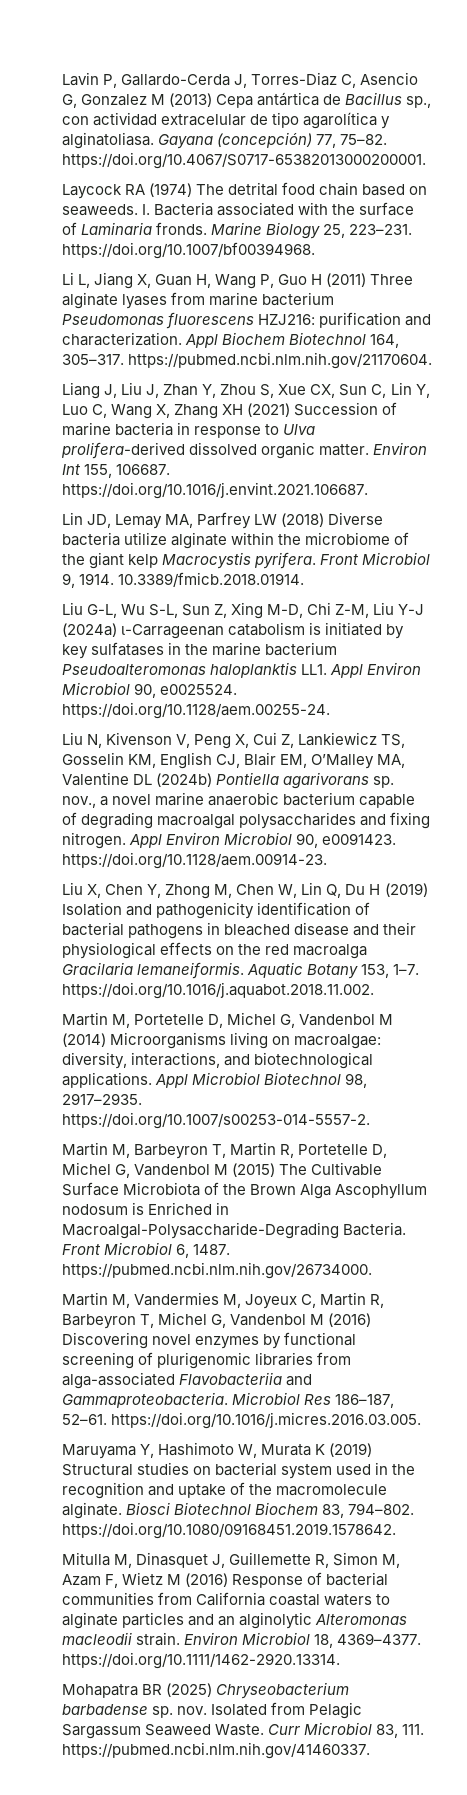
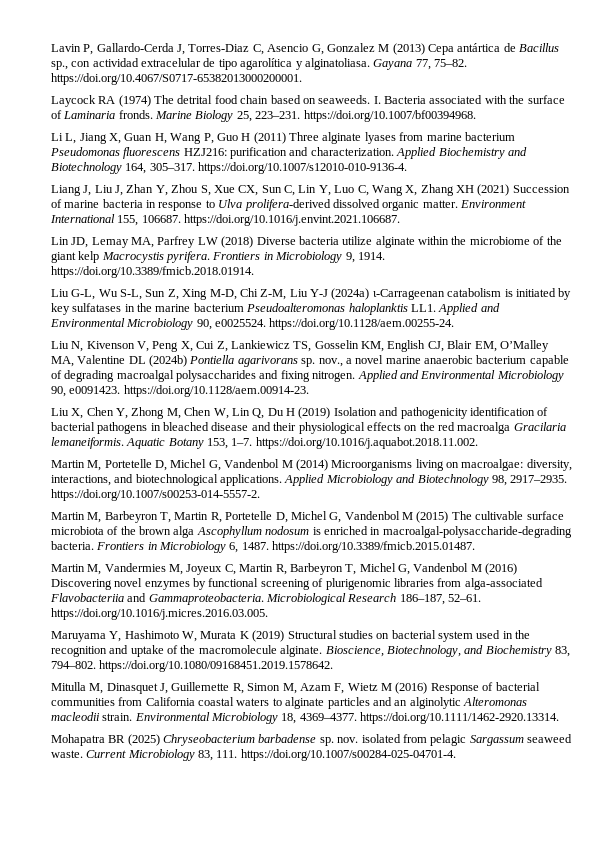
- Gayana (concepción) 77, 75–82. https://doi.org/10.4067/S0717-65382013000200001.
+ Gayana 77, 75–82. https://doi.org/10.4067/S0717-65382013000200001.
- Appl Biochem Biotechnol 164, 305–317. https://pubmed.ncbi.nlm.nih.gov/21170604.
+ Applied Biochemistry and Biotechnology 164, 305–317. https://doi.org/10.1007/s12010-010-9136-4.
- Environ Int 155, 106687. https://doi.org/10.1016/j.envint.2021.106687.
+ Environment International 155, 106687. https://doi.org/10.1016/j.envint.2021.106687.
- Front Microbiol 9, 1914. 10.3389/fmicb.2018.01914.
+ Frontiers in Microbiology 9, 1914. https://doi.org/10.3389/fmicb.2018.01914.
- Liu G-L, Wu S-L, Sun Z, Xing M-D, Chi Z-M, Liu Y-J (2024a) ι-Carrageenan catabolism is initiated by key sulfatases in the marine bacterium Pseudoalteromonas haloplanktis LL1. Appl Environ Microbiol 90, e0025524. https://doi.org/10.1128/aem.00255-24.
+ Liu G-L, Wu S-L, Sun Z, Xing M-D, Chi Z-M, Liu Y-J (2024a) ι-Carrageenan catabolism is initiated by key sulfatases in the marine bacterium Pseudoalteromonas haloplanktis LL1. Applied and Environmental Microbiology 90, e0025524. https://doi.org/10.1128/aem.00255-24.
- Appl Environ Microbiol 90, e0091423. https://doi.org/10.1128/aem.00914-23.
+ Applied and Environmental Microbiology 90, e0091423. https://doi.org/10.1128/aem.00914-23.
- Appl Microbiol Biotechnol 98, 2917–2935. https://doi.org/10.1007/s00253-014-5557-2.
+ Applied Microbiology and Biotechnology 98, 2917–2935. https://doi.org/10.1007/s00253-014-5557-2.
- Martin M, Barbeyron T, Martin R, Portetelle D, Michel G, Vandenbol M (2015) The Cultivable Surface Microbiota of the Brown Alga Ascophyllum nodosum is Enriched in Macroalgal-Polysaccharide-Degrading Bacteria. Front Microbiol 6, 1487. https://pubmed.ncbi.nlm.nih.gov/26734000.
+ Martin M, Barbeyron T, Martin R, Portetelle D, Michel G, Vandenbol M (2015) The cultivable surface microbiota of the brown alga Ascophyllum nodosum is enriched in macroalgal-polysaccharide-degrading bacteria. Frontiers in Microbiology 6, 1487. https://doi.org/10.3389/fmicb.2015.01487.
- Microbiol Res 186–187, 52–61. https://doi.org/10.1016/j.micres.2016.03.005.
+ Microbiological Research 186–187, 52–61. https://doi.org/10.1016/j.micres.2016.03.005.
- Biosci Biotechnol Biochem 83, 794–802. https://doi.org/10.1080/09168451.2019.1578642.
+ Bioscience, Biotechnology, and Biochemistry 83, 794–802. https://doi.org/10.1080/09168451.2019.1578642.
- Environ Microbiol 18, 4369–4377. https://doi.org/10.1111/1462-2920.13314.
+ Environmental Microbiology 18, 4369–4377. https://doi.org/10.1111/1462-2920.13314.
- Mohapatra BR (2025) Chryseobacterium barbadense sp. nov. Isolated from Pelagic Sargassum Seaweed Waste. Curr Microbiol 83, 111. https://pubmed.ncbi.nlm.nih.gov/41460337.
+ Mohapatra BR (2025) Chryseobacterium barbadense sp. nov. isolated from pelagic Sargassum seaweed waste. Current Microbiology 83, 111. https://doi.org/10.1007/s00284-025-04701-4.

